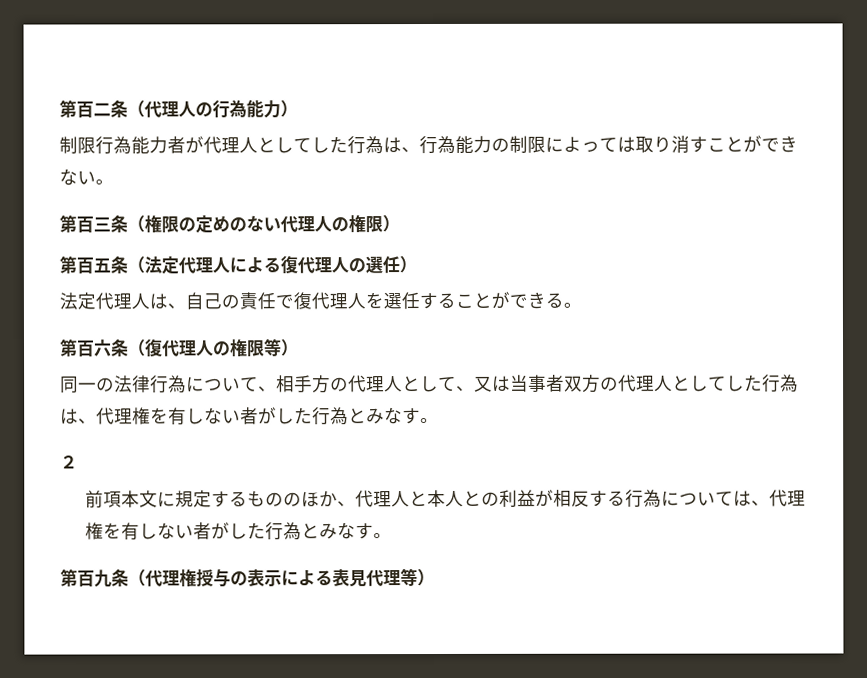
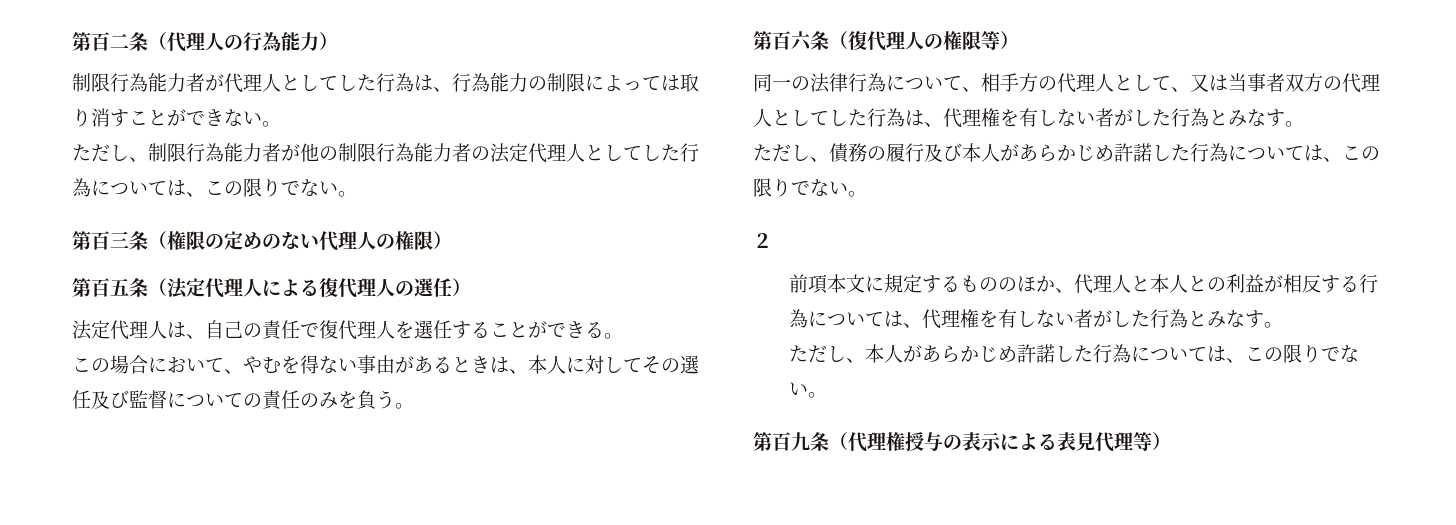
+ ただし、制限行為能力者が他の制限行為能力者の法定代理人としてした行為については、この限りでない。
+ この場合において、やむを得ない事由があるときは、本人に対してその選任及び監督についての責任のみを負う。
+ ただし、債務の履行及び本人があらかじめ許諾した行為については、この限りでない。
+ ただし、本人があらかじめ許諾した行為については、この限りでない。

